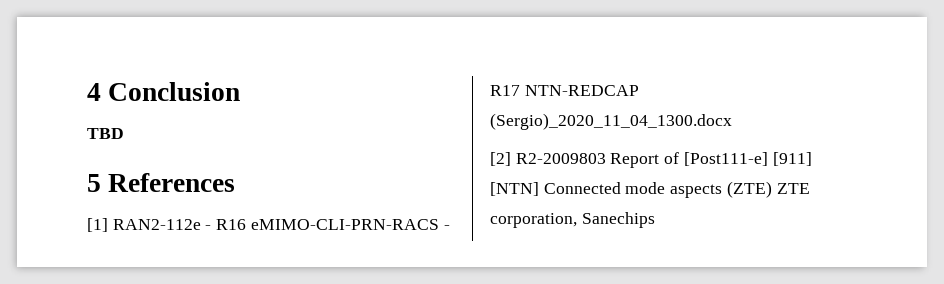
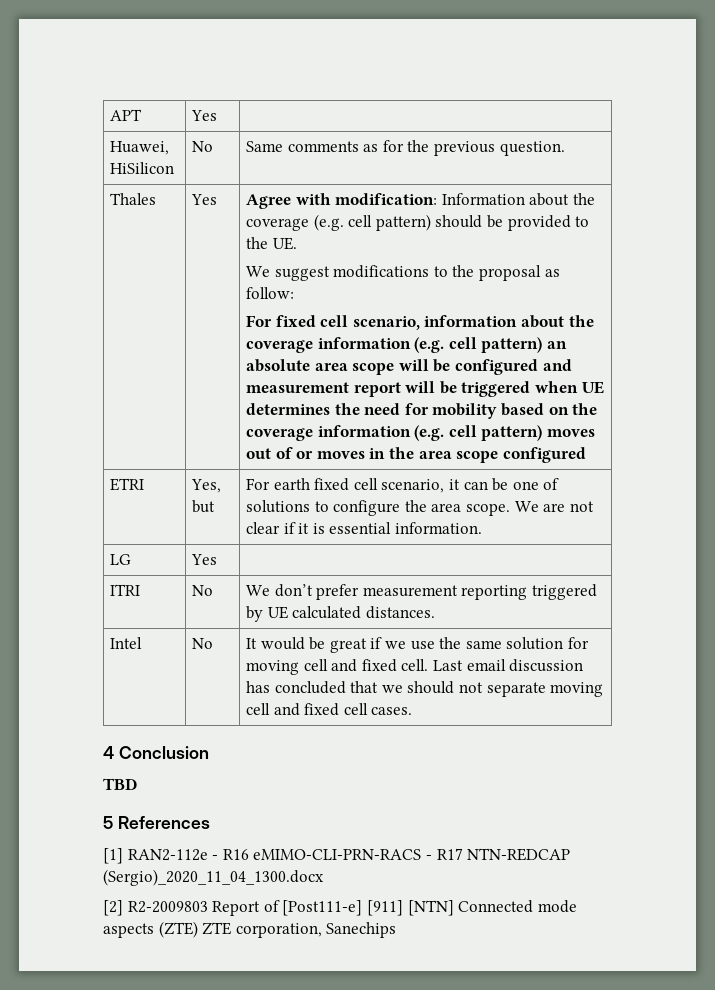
+ APT | Yes |
+ Huawei, HiSilicon | No | Same comments as for the previous question.
+ Thales | Yes | Agree with modification: Information about the coverage (e.g. cell pattern) should be provided to the UE.
+ We suggest modifications to the proposal as follow:
+ For fixed cell scenario, information about the coverage information (e.g. cell pattern) an absolute area scope will be configured and measurement report will be triggered when UE determines the need for mobility based on the coverage information (e.g. cell pattern) moves out of or moves in the area scope configured
+ ETRI | Yes, but | For earth fixed cell scenario, it can be one of solutions to configure the area scope. We are not clear if it is essential information.
+ LG | Yes |
+ ITRI | No | We don’t prefer measurement reporting triggered by UE calculated distances.
+ Intel | No | It would be great if we use the same solution for moving cell and fixed cell. Last email discussion has concluded that we should not separate moving cell and fixed cell cases.

